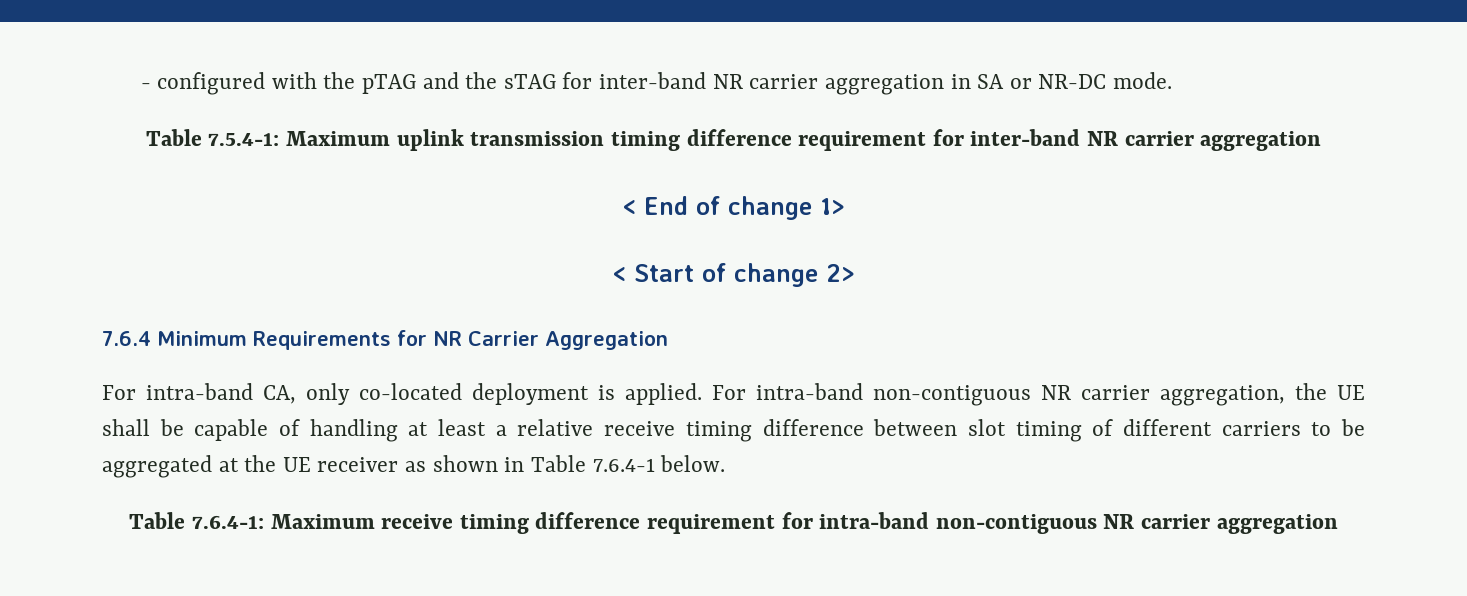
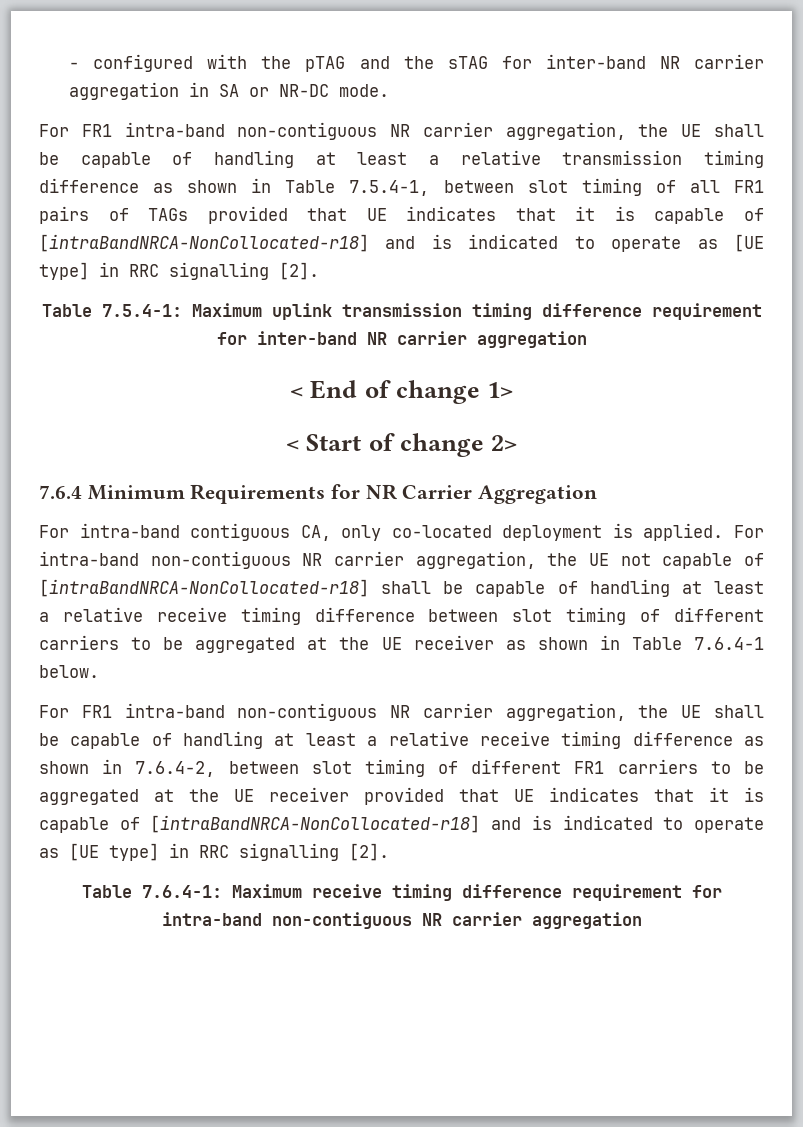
+ For FR1 intra-band non-contiguous NR carrier aggregation, the UE shall be capable of handling at least a relative transmission timing difference as shown in Table 7.5.4-1, between slot timing of all FR1 pairs of TAGs provided that UE indicates that it is capable of [intraBandNRCA-NonCollocated-r18] and is indicated to operate as [UE type] in RRC signalling [2].
- For intra-band CA, only co-located deployment is applied.
+ For intra-band contiguous CA, only co-located deployment is applied.
- For intra-band non-contiguous NR carrier aggregation, the UE shall be capable of handling at least a relative receive timing difference between slot timing of different carriers to be aggregated at the UE receiver as shown in Table 7.6.4-1 below.
+ For intra-band non-contiguous NR carrier aggregation, the UE not capable of [intraBandNRCA-NonCollocated-r18] shall be capable of handling at least a relative receive timing difference between slot timing of different carriers to be aggregated at the UE receiver as shown in Table 7.6.4-1 below.
+ For FR1 intra-band non-contiguous NR carrier aggregation, the UE shall be capable of handling at least a relative receive timing difference as shown in 7.6.4-2, between slot timing of different FR1 carriers to be aggregated at the UE receiver provided that UE indicates that it is capable of [intraBandNRCA-NonCollocated-r18] and is indicated to operate as [UE type] in RRC signalling [2].

